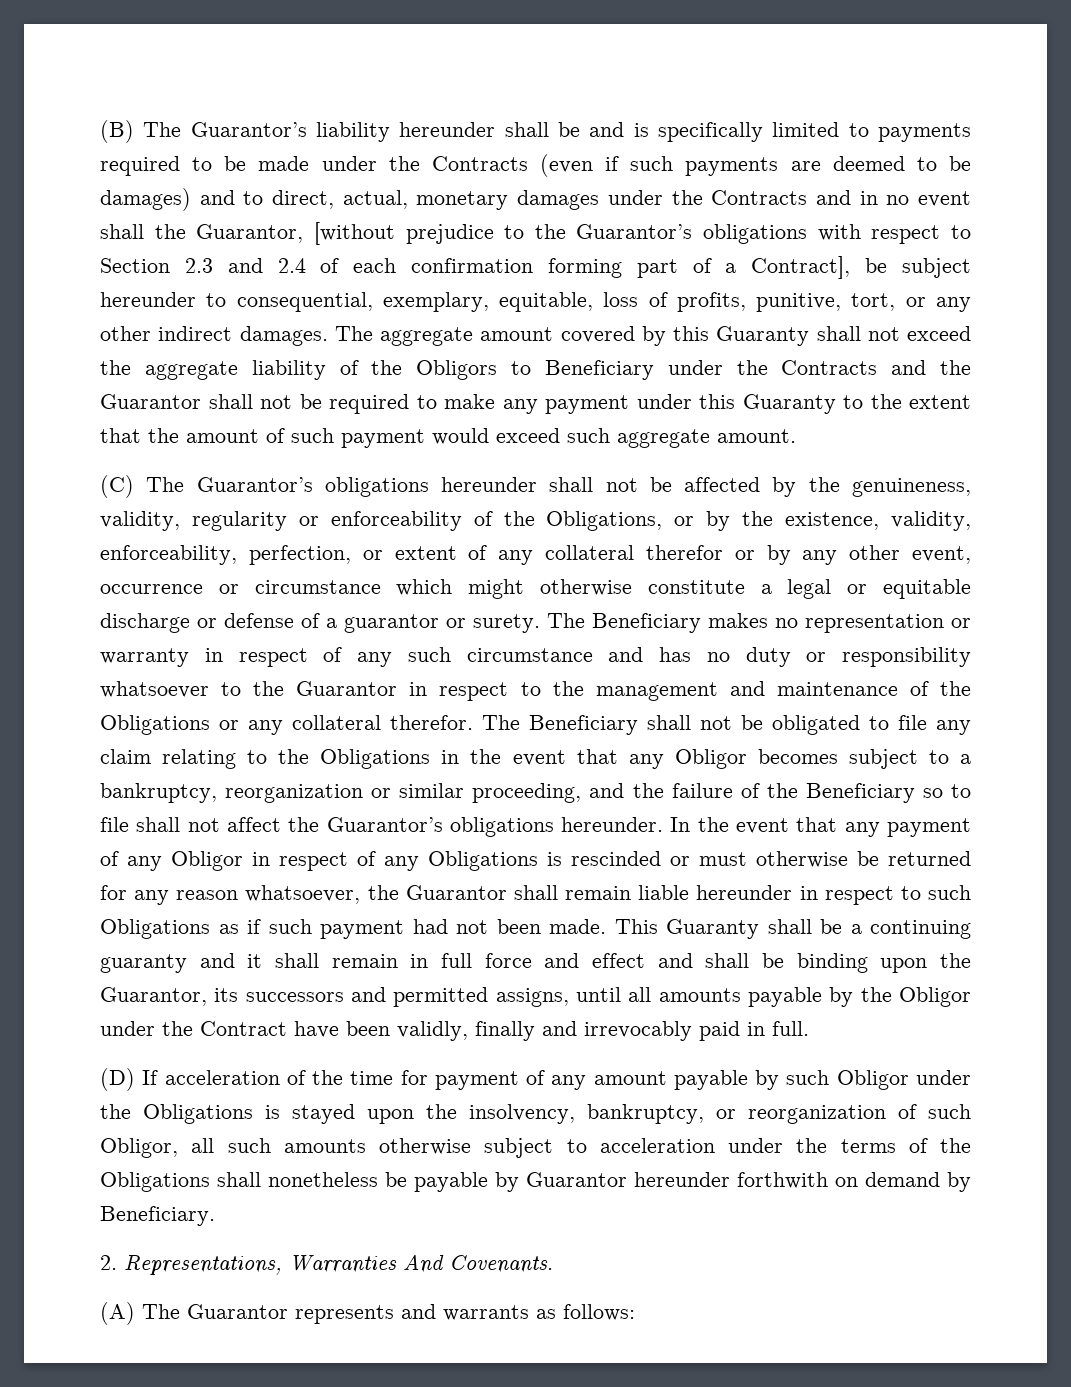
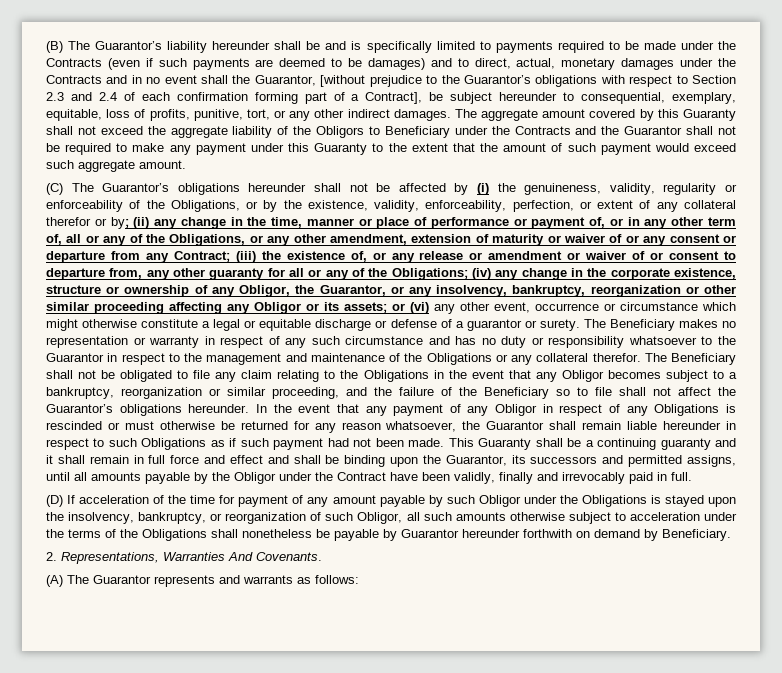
- (C) The Guarantor’s obligations hereunder shall not be affected by the genuineness, validity, regularity or enforceability of the Obligations, or by the existence, validity, enforceability, perfection, or extent of any collateral therefor or by any other event, occurrence or circumstance which might otherwise constitute a legal or equitable discharge or defense of a guarantor or surety.
+ (C) The Guarantor’s obligations hereunder shall not be affected by (i) the genuineness, validity, regularity or enforceability of the Obligations, or by the existence, validity, enforceability, perfection, or extent of any collateral therefor or by; (ii) any change in the time, manner or place of performance or payment of, or in any other term of, all or any of the Obligations, or any other amendment, extension of maturity or waiver of or any consent or departure from any Contract; (iii) the existence of, or any release or amendment or waiver of or consent to departure from, any other guaranty for all or any of the Obligations; (iv) any change in the corporate existence, structure or ownership of any Obligor, the Guarantor, or any insolvency, bankruptcy, reorganization or other similar proceeding affecting any Obligor or its assets; or (vi) any other event, occurrence or circumstance which might otherwise constitute a legal or equitable discharge or defense of a guarantor or surety.

